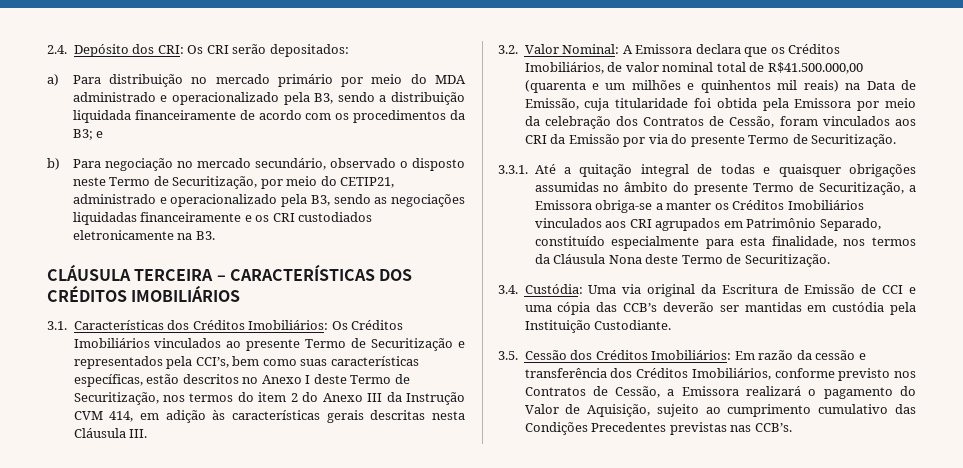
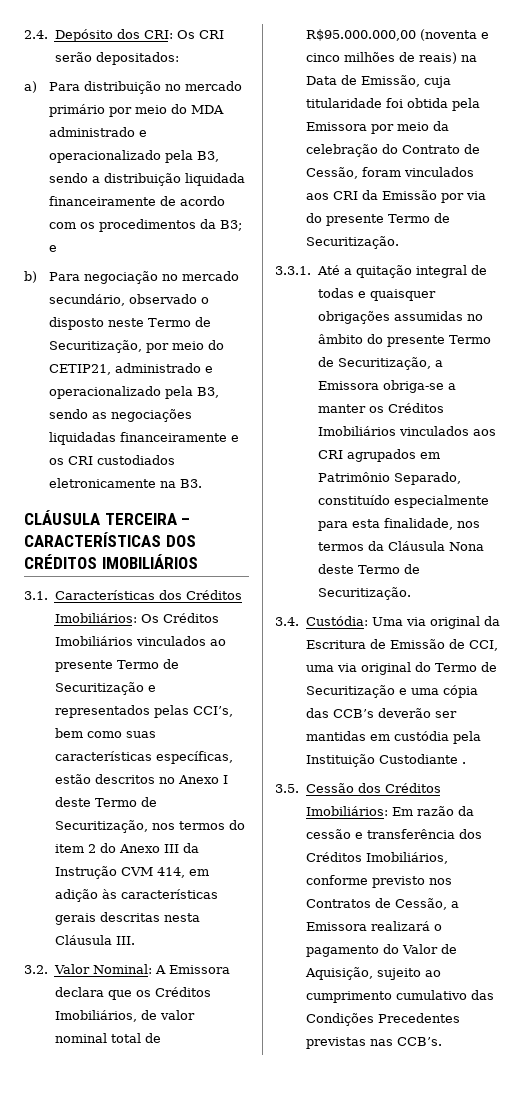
- 3.1. Características dos Créditos Imobiliários: Os Créditos Imobiliários vinculados ao presente Termo de Securitização e representados pela CCI’s, bem como suas características específicas, estão descritos no Anexo I deste Termo de Securitização, nos termos do item 2 do Anexo III da Instrução CVM 414, em adição às características gerais descritas nesta Cláusula III.
+ 3.1. Características dos Créditos Imobiliários: Os Créditos Imobiliários vinculados ao presente Termo de Securitização e representados pelas CCI’s, bem como suas características específicas, estão descritos no Anexo I deste Termo de Securitização, nos termos do item 2 do Anexo III da Instrução CVM 414, em adição às características gerais descritas nesta Cláusula III.
- 3.2. Valor Nominal: A Emissora declara que os Créditos Imobiliários, de valor nominal total de R$41.500.000,00 (quarenta e um milhões e quinhentos mil reais) na Data de Emissão, cuja titularidade foi obtida pela Emissora por meio da celebração dos Contratos de Cessão, foram vinculados aos CRI da Emissão por via do presente Termo de Securitização.
+ 3.2. Valor Nominal: A Emissora declara que os Créditos Imobiliários, de valor nominal total de R$95.000.000,00 (noventa e cinco milhões de reais) na Data de Emissão, cuja titularidade foi obtida pela Emissora por meio da celebração do Contrato de Cessão, foram vinculados aos CRI da Emissão por via do presente Termo de Securitização.
- 3.4. Custódia: Uma via original da Escritura de Emissão de CCI e uma cópia das CCB’s deverão ser mantidas em custódia pela Instituição Custodiante.
+ 3.4. Custódia: Uma via original da Escritura de Emissão de CCI, uma via original do Termo de Securitização e uma cópia das CCB’s deverão ser mantidas em custódia pela Instituição Custodiante .

